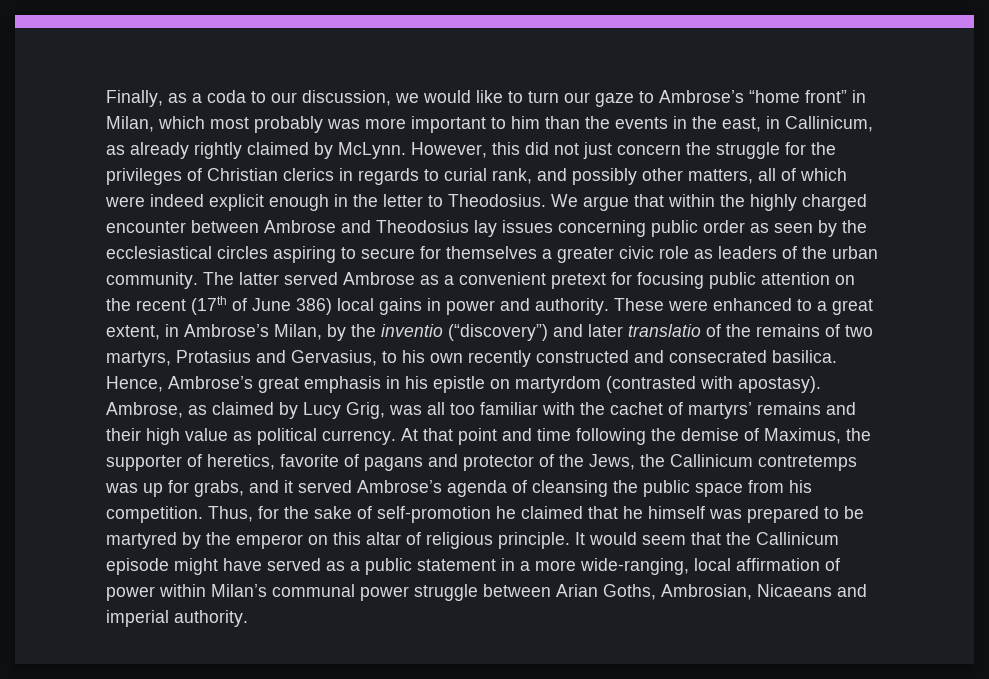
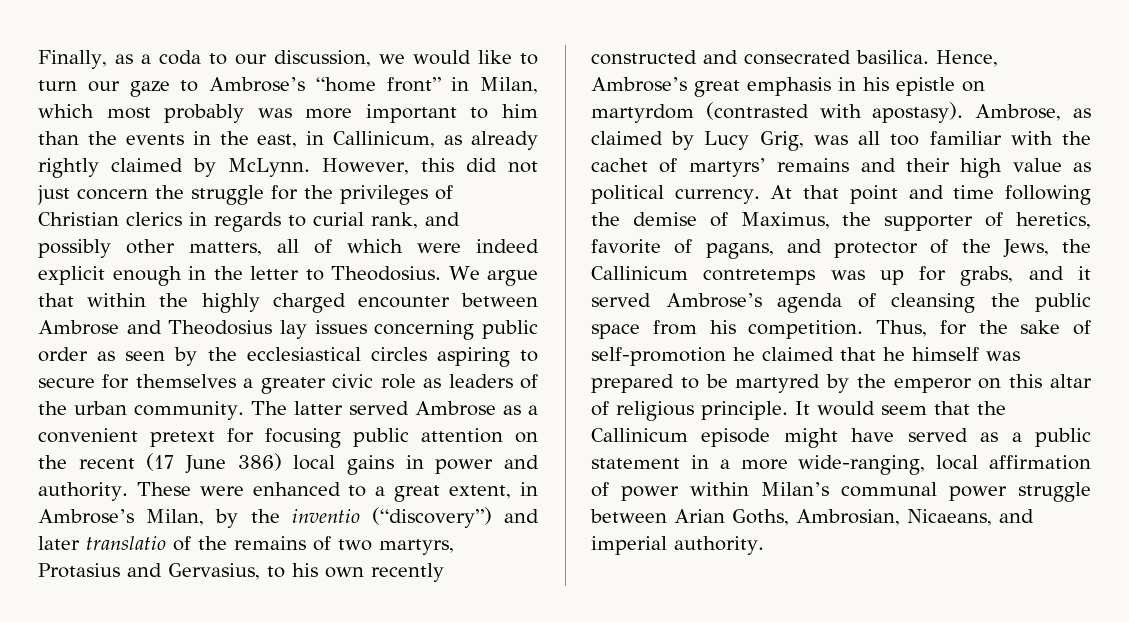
- The latter served Ambrose as a convenient pretext for focusing public attention on the recent (17th of June 386) local gains in power and authority.
+ The latter served Ambrose as a convenient pretext for focusing public attention on the recent (17 June 386) local gains in power and authority.
- At that point and time following the demise of Maximus, the supporter of heretics, favorite of pagans and protector of the Jews, the Callinicum contretemps was up for grabs, and it served Ambrose’s agenda of cleansing the public space from his competition.
+ At that point and time following the demise of Maximus, the supporter of heretics, favorite of pagans, and protector of the Jews, the Callinicum contretemps was up for grabs, and it served Ambrose’s agenda of cleansing the public space from his competition.
- It would seem that the Callinicum episode might have served as a public statement in a more wide-ranging, local affirmation of power within Milan’s communal power struggle between Arian Goths, Ambrosian, Nicaeans and imperial authority.
+ It would seem that the Callinicum episode might have served as a public statement in a more wide-ranging, local affirmation of power within Milan’s communal power struggle between Arian Goths, Ambrosian, Nicaeans, and imperial authority.

